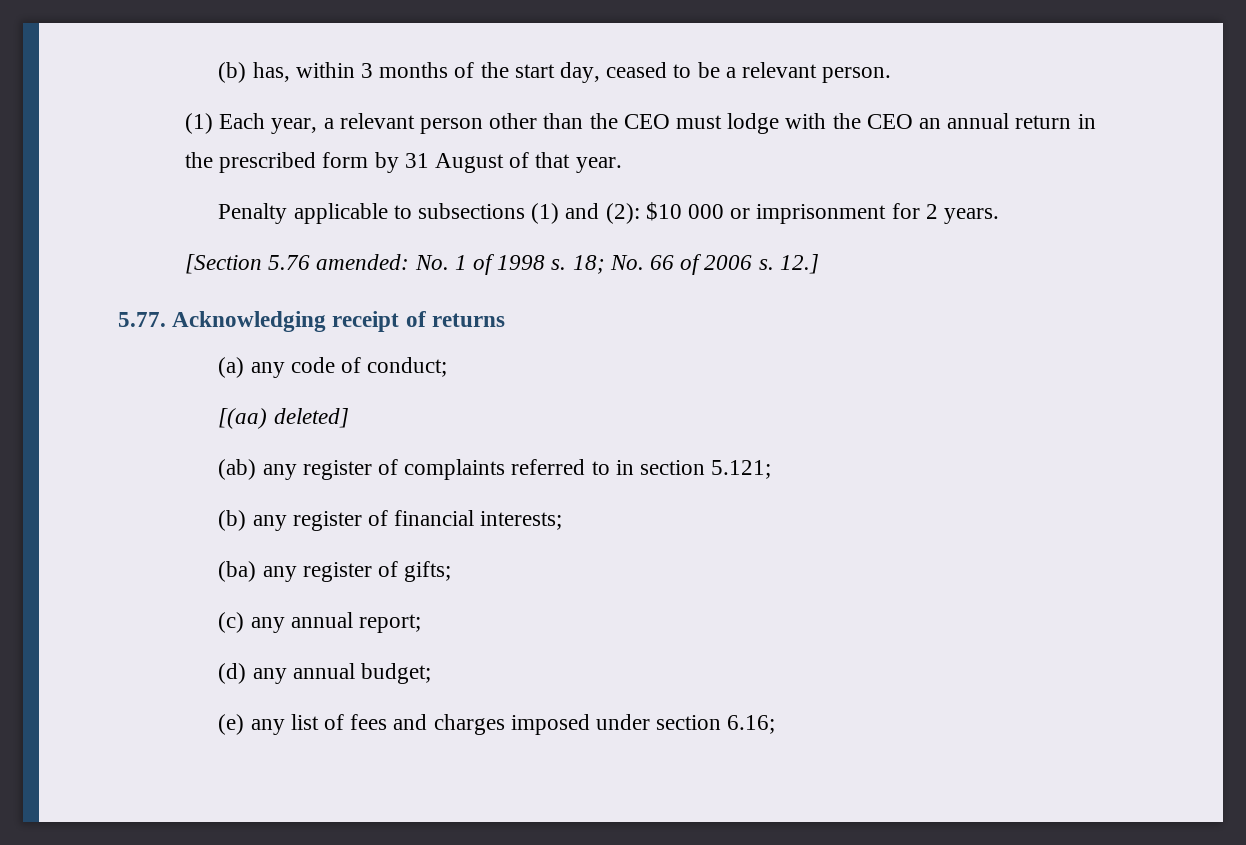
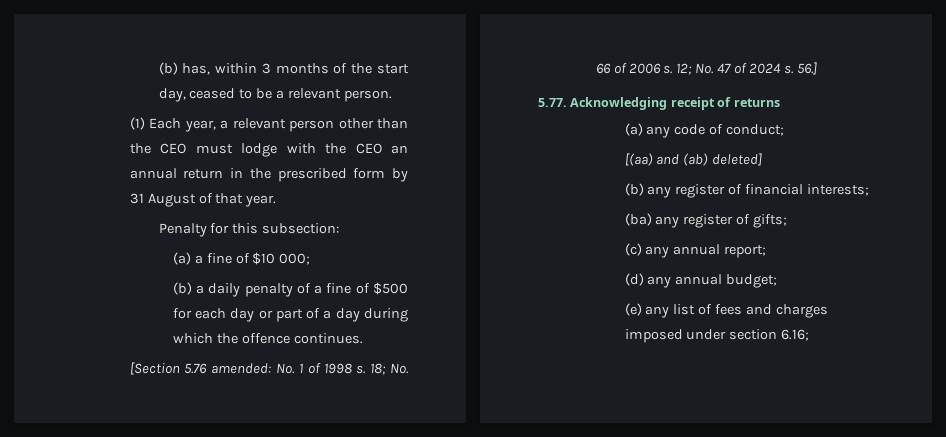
- Penalty applicable to subsections (1) and (2): $10 000 or imprisonment for 2 years.
+ Penalty for this subsection:
+ (a) a fine of $10 000;
+ (b) a daily penalty of a fine of $500 for each day or part of a day during which the offence continues.
- 12.]
+ 12; No. 47 of 2024 s. 56.]
- [(aa) deleted]
+ [(aa) and (ab) deleted]
- (ab) any register of complaints referred to in section 5.121;

